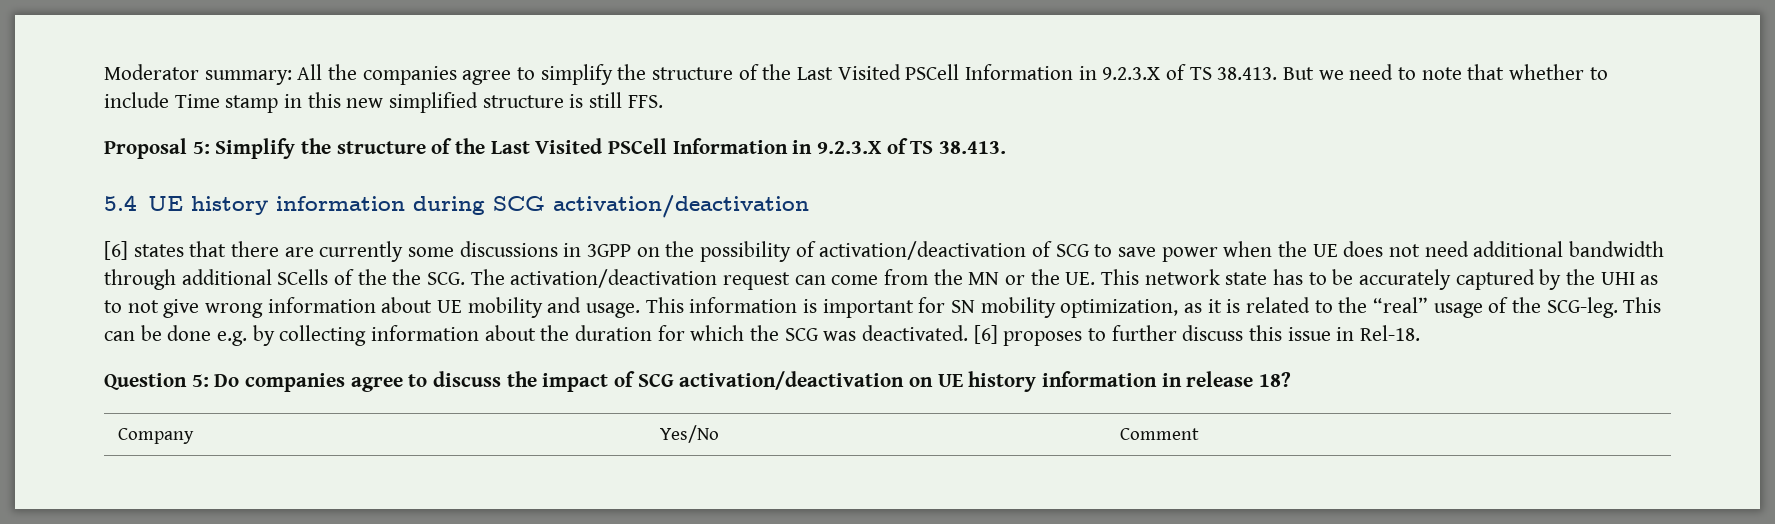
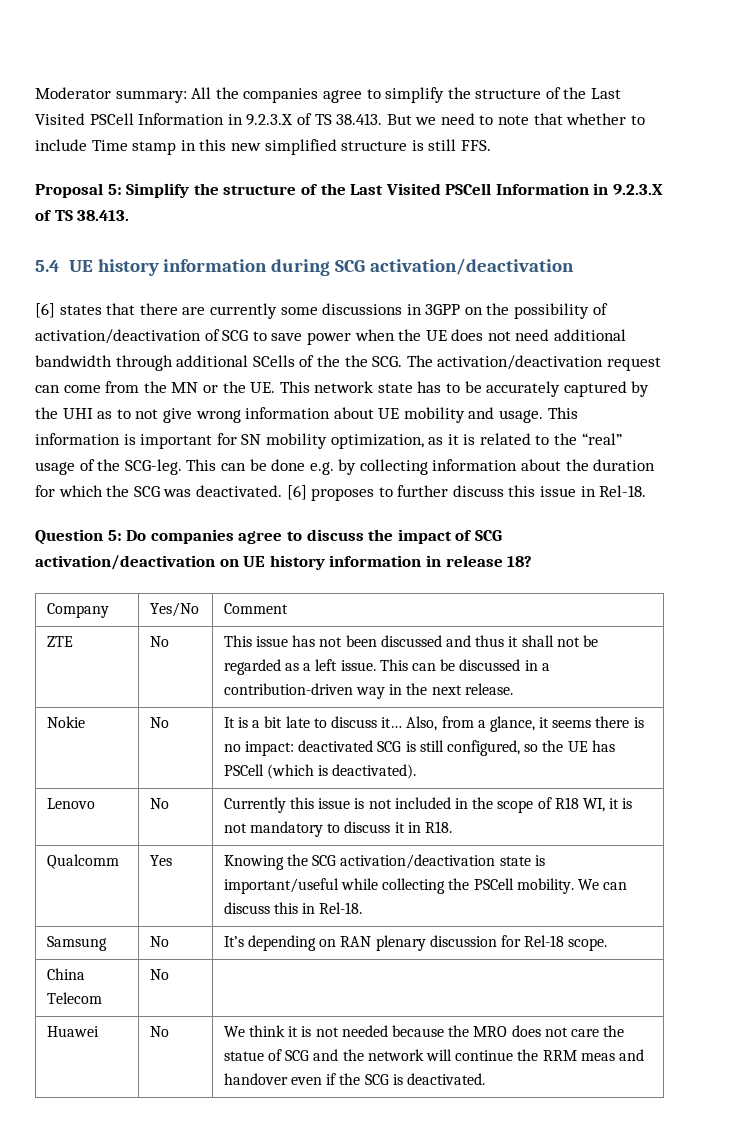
+ ZTE | No | This issue has not been discussed and thus it shall not be regarded as a left issue. This can be discussed in a contribution-driven way in the next release.
+ Nokie | No | It is a bit late to discuss it… Also, from a glance, it seems there is no impact: deactivated SCG is still configured, so the UE has PSCell (which is deactivated).
+ Lenovo | No | Currently this issue is not included in the scope of R18 WI, it is not mandatory to discuss it in R18.
+ Qualcomm | Yes | Knowing the SCG activation/deactivation state is important/useful while collecting the PSCell mobility. We can discuss this in Rel-18.
+ Samsung | No | It’s depending on RAN plenary discussion for Rel-18 scope.
+ China Telecom | No |
+ Huawei | No | We think it is not needed because the MRO does not care the statue of SCG and the network will continue the RRM meas and handover even if the SCG is deactivated.

